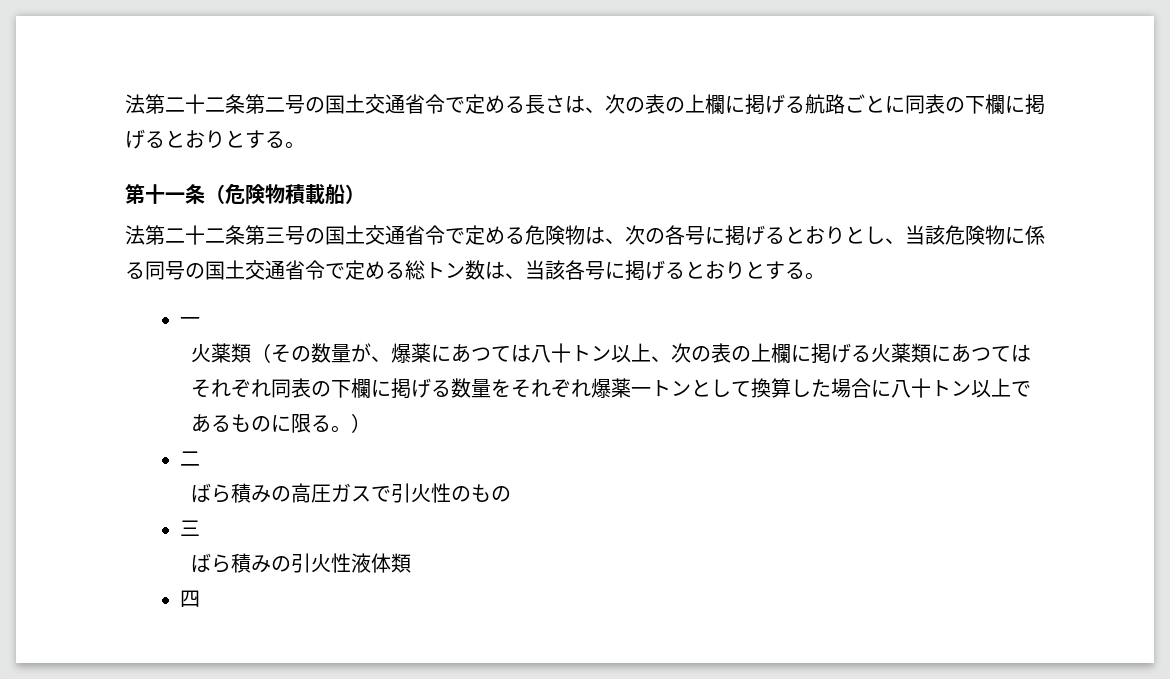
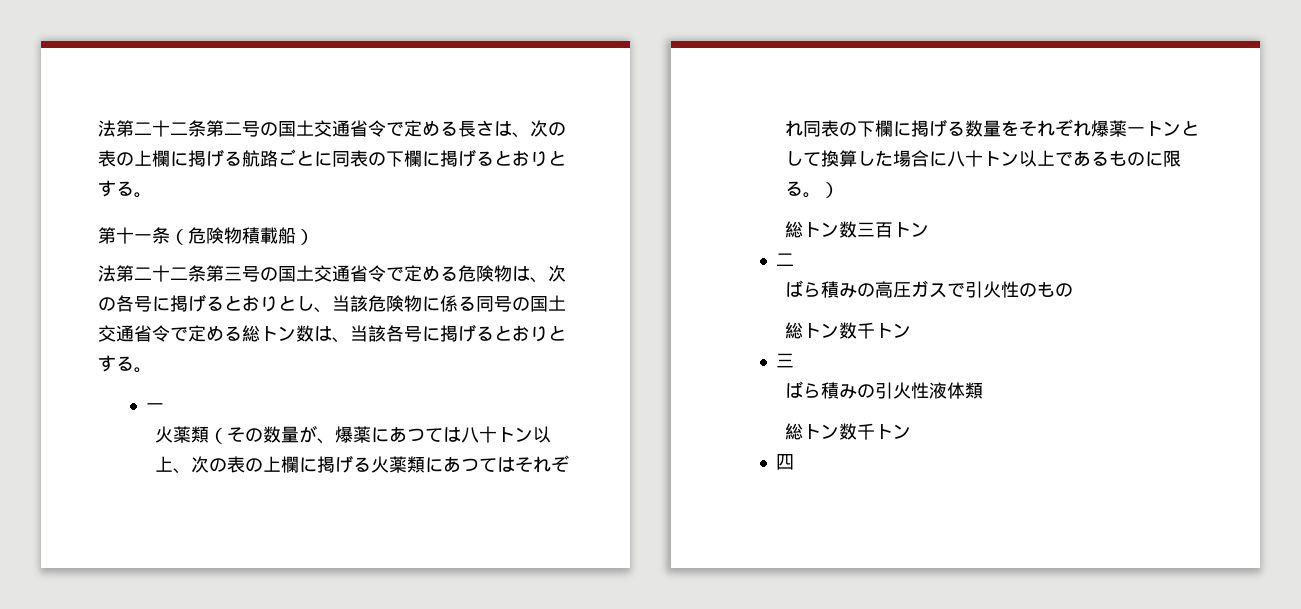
+ 総トン数三百トン
  ばら積みの高圧ガスで引火性のもの
+ 総トン数千トン
  ばら積みの引火性液体類
+ 総トン数千トン

